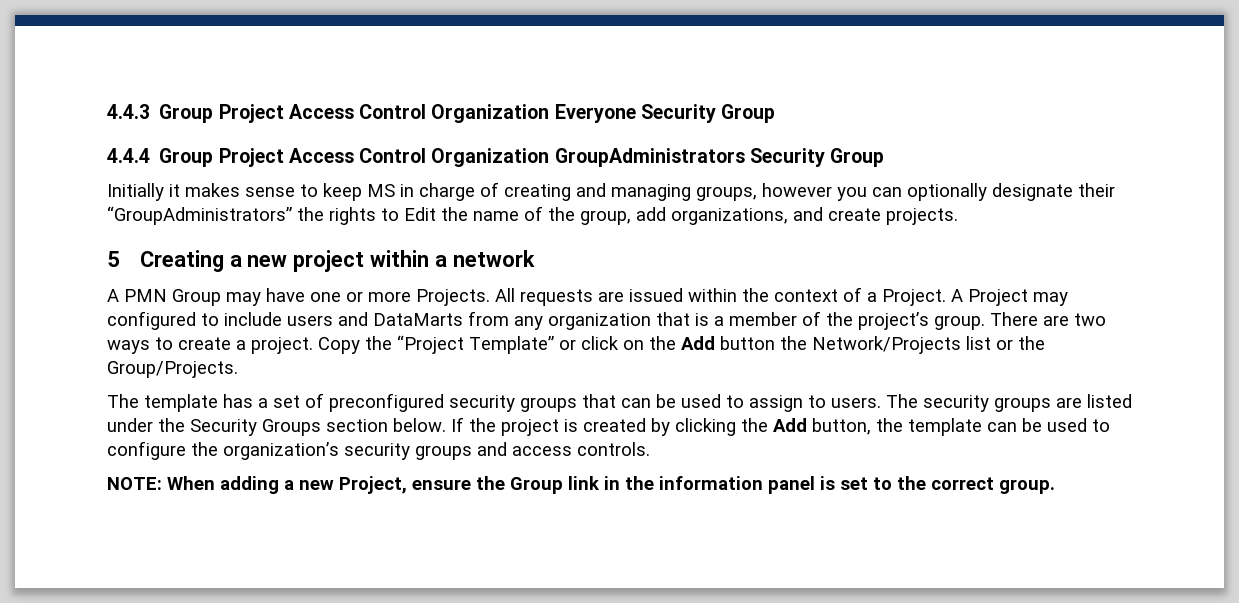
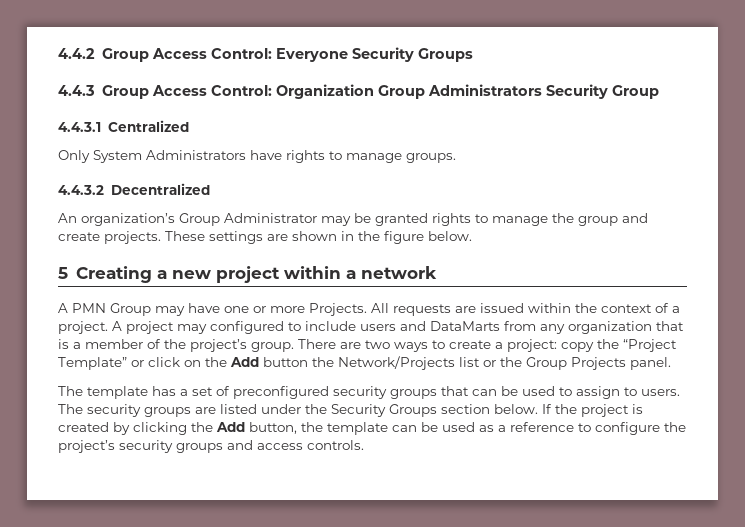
- 4.4.3 Group Project Access Control Organization Everyone Security Group
- 4.4.4 Group Project Access Control Organization GroupAdministrators Security Group
- Initially it makes sense to keep MS in charge of creating and managing groups, however you can optionally designate their “GroupAdministrators” the rights to Edit the name of the group, add organizations, and create projects.
+ 4.4.2 Group Access Control: Everyone Security Groups
+ 4.4.3 Group Access Control: Organization Group Administrators Security Group
+ 4.4.3.1 Centralized
+ Only System Administrators have rights to manage groups.
+ 4.4.3.2 Decentralized
+ An organization’s Group Administrator may be granted rights to manage the group and create projects. These settings are shown in the figure below.
- All requests are issued within the context of a Project. A Project may configured to include users and DataMarts from any organization that is a member of the project’s group.
+ All requests are issued within the context of a project. A project may configured to include users and DataMarts from any organization that is a member of the project’s group.
- There are two ways to create a project. Copy the “Project Template” or click on the Add button the Network/Projects list or the Group/Projects.
+ There are two ways to create a project: copy the “Project Template” or click on the Add button the Network/Projects list or the Group Projects panel.
- If the project is created by clicking the Add button, the template can be used to configure the organization’s security groups and access controls.
+ If the project is created by clicking the Add button, the template can be used as a reference to configure the project’s security groups and access controls.
- NOTE: When adding a new Project, ensure the Group link in the information panel is set to the correct group.

